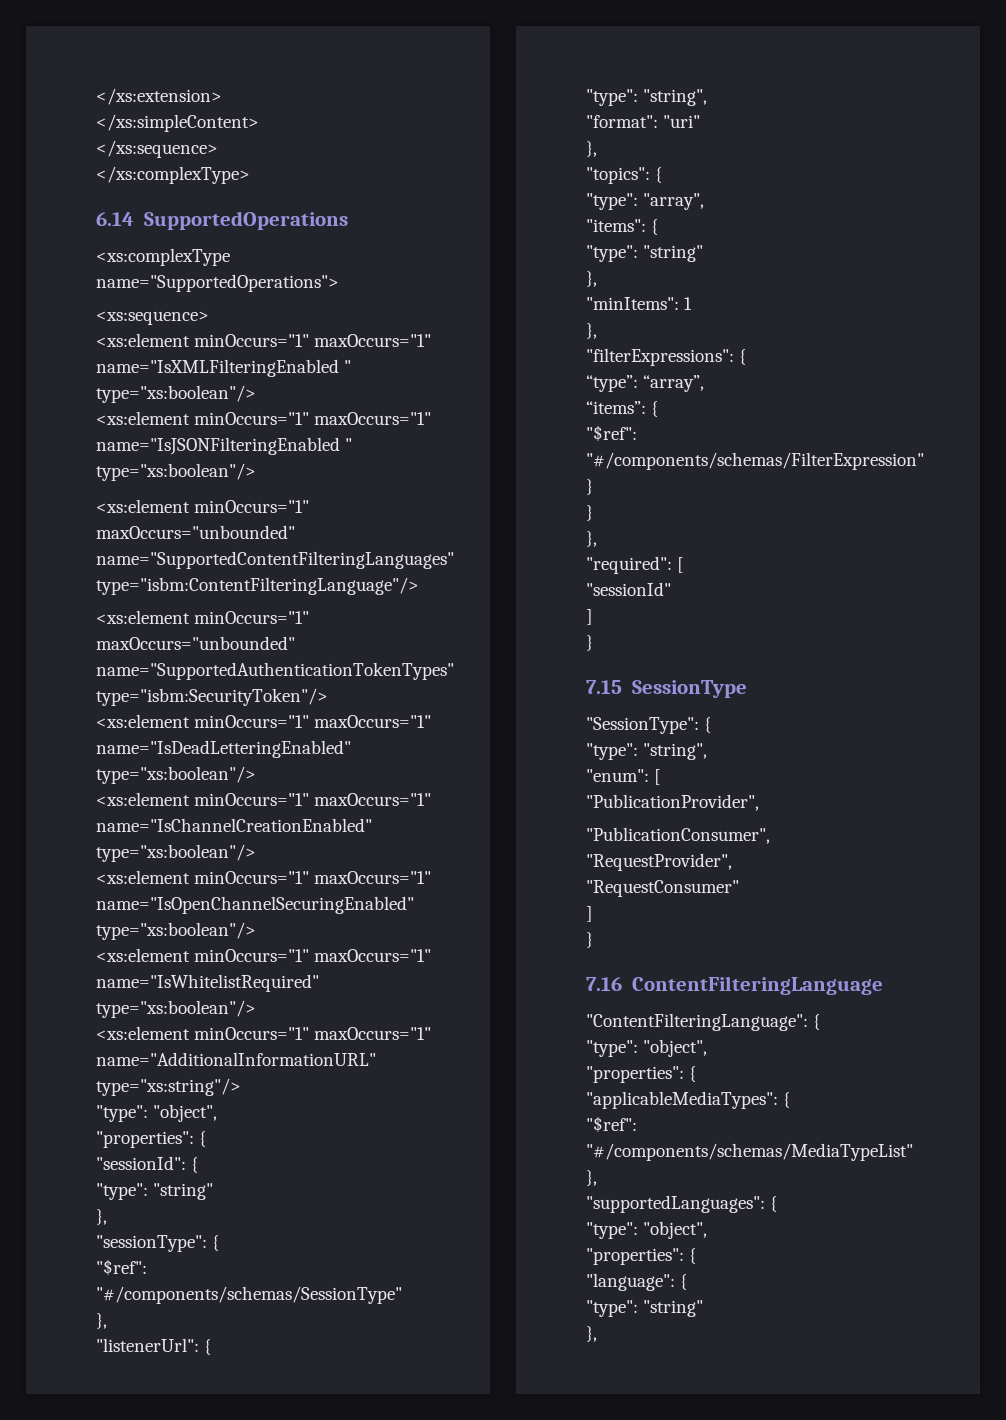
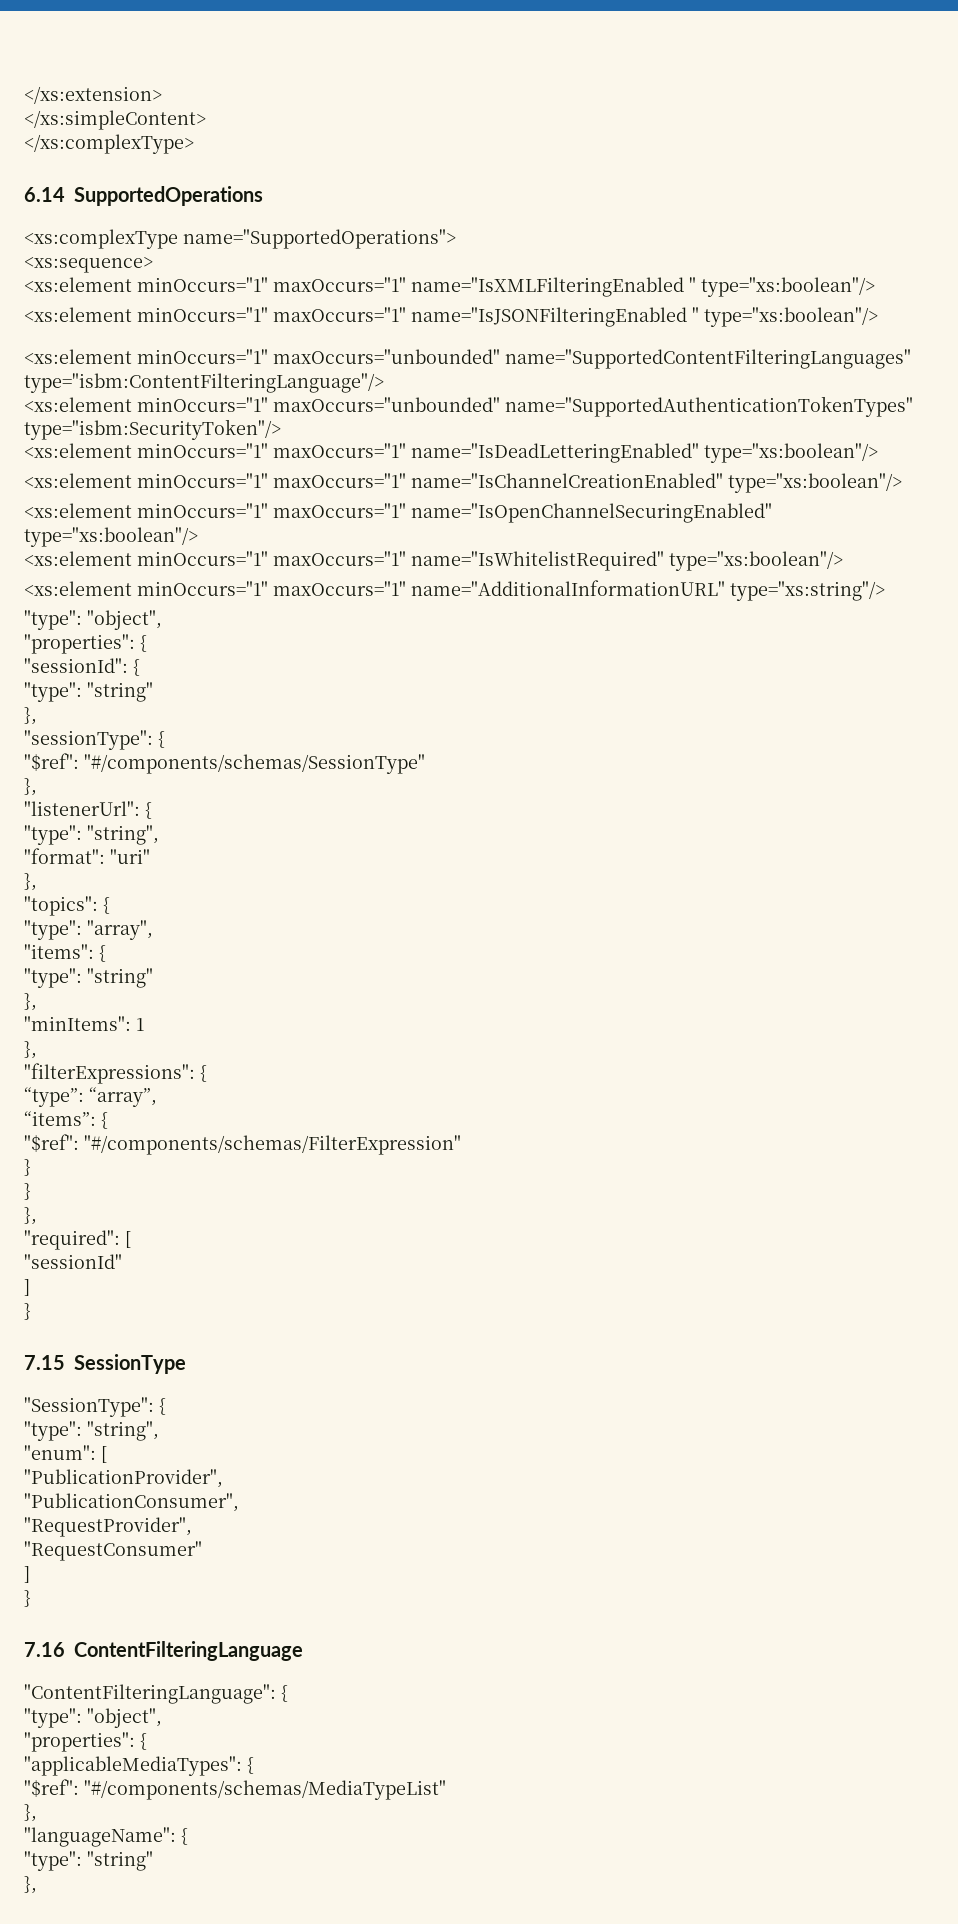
- </xs:sequence>
- "supportedLanguages": {
- "type": "object",
- "properties": {
- "language": {
+ "languageName": {

